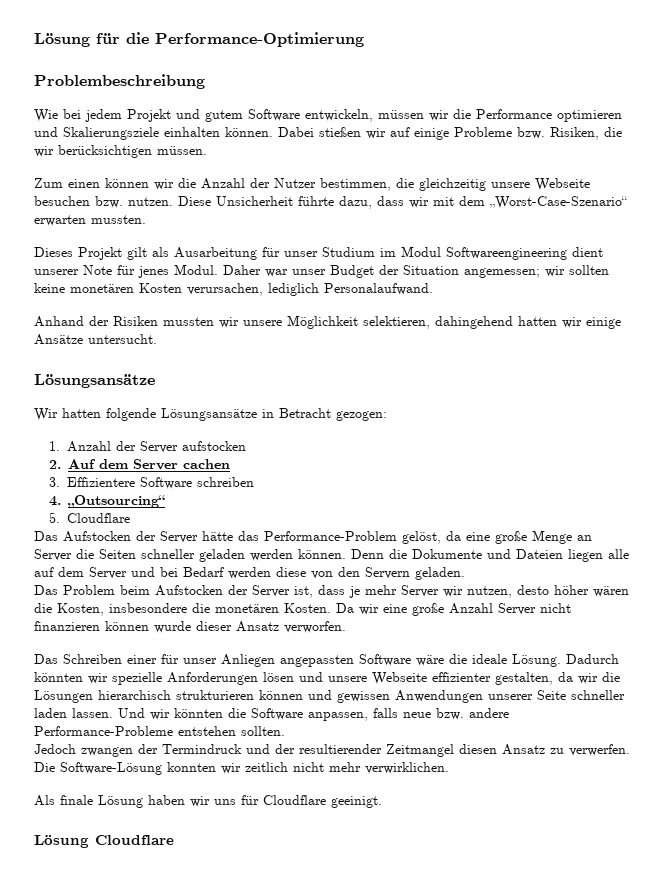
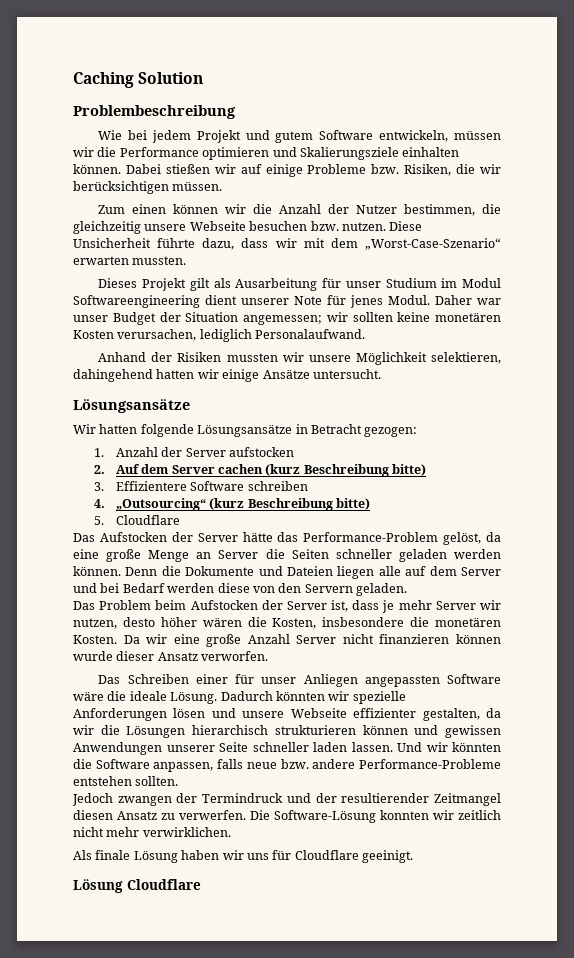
- Lösung für die Performance-Optimierung
+ Caching Solution
- 2. Auf dem Server cachen
+ 2. Auf dem Server cachen (kurz Beschreibung bitte)
- 4. „Outsourcing“
+ 4. „Outsourcing“ (kurz Beschreibung bitte)

